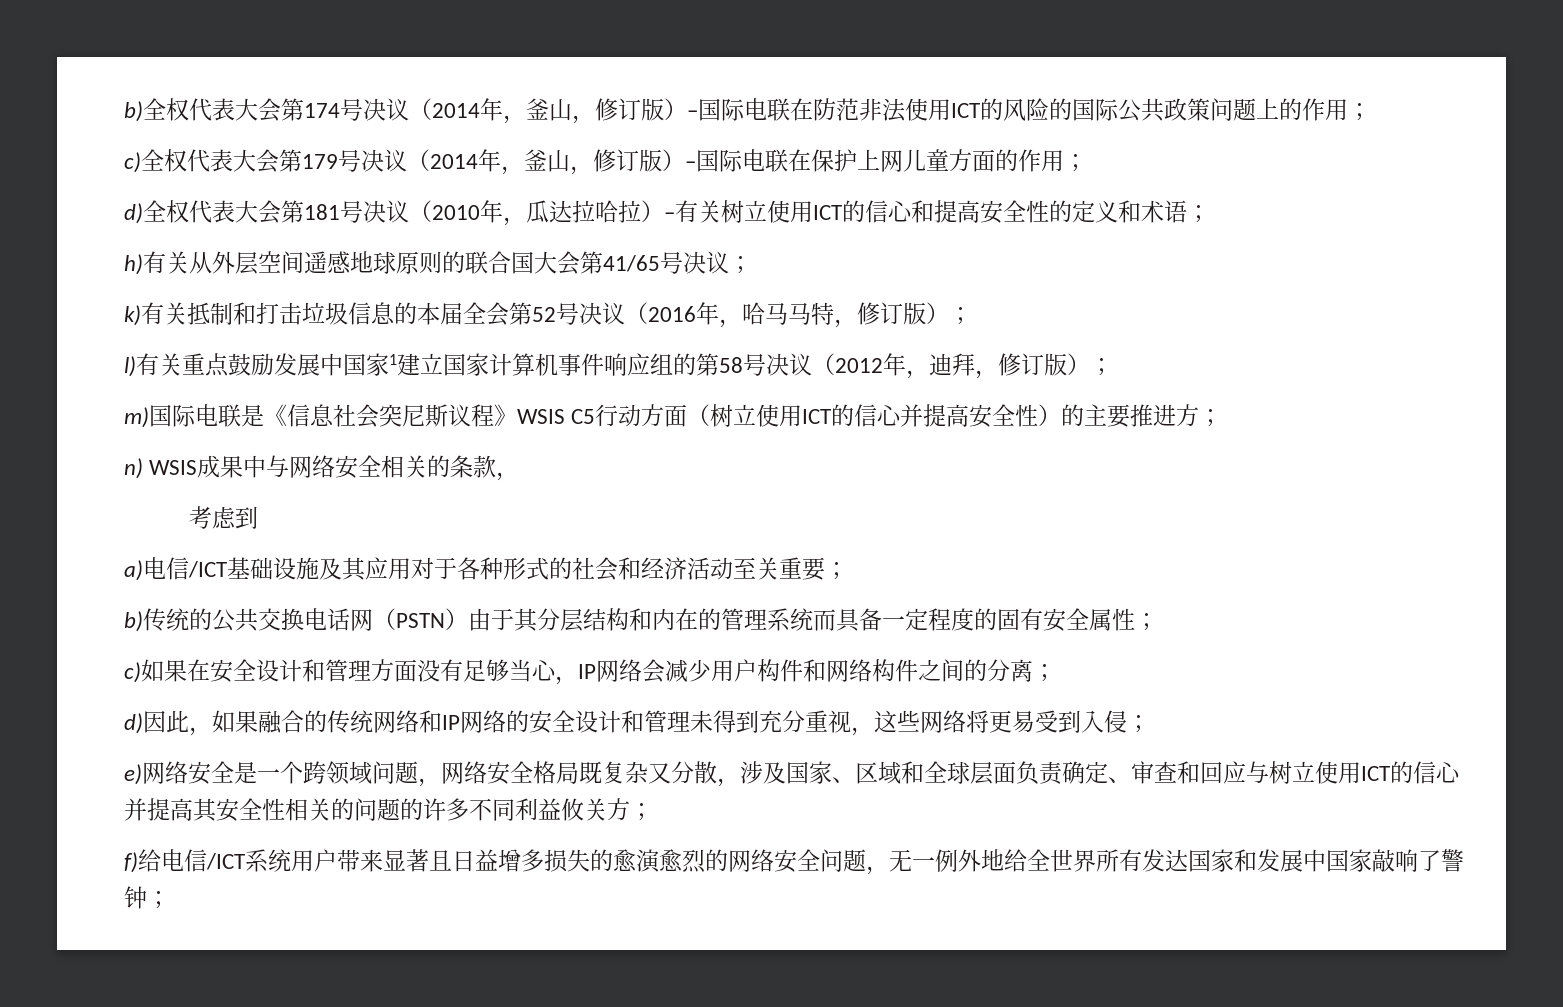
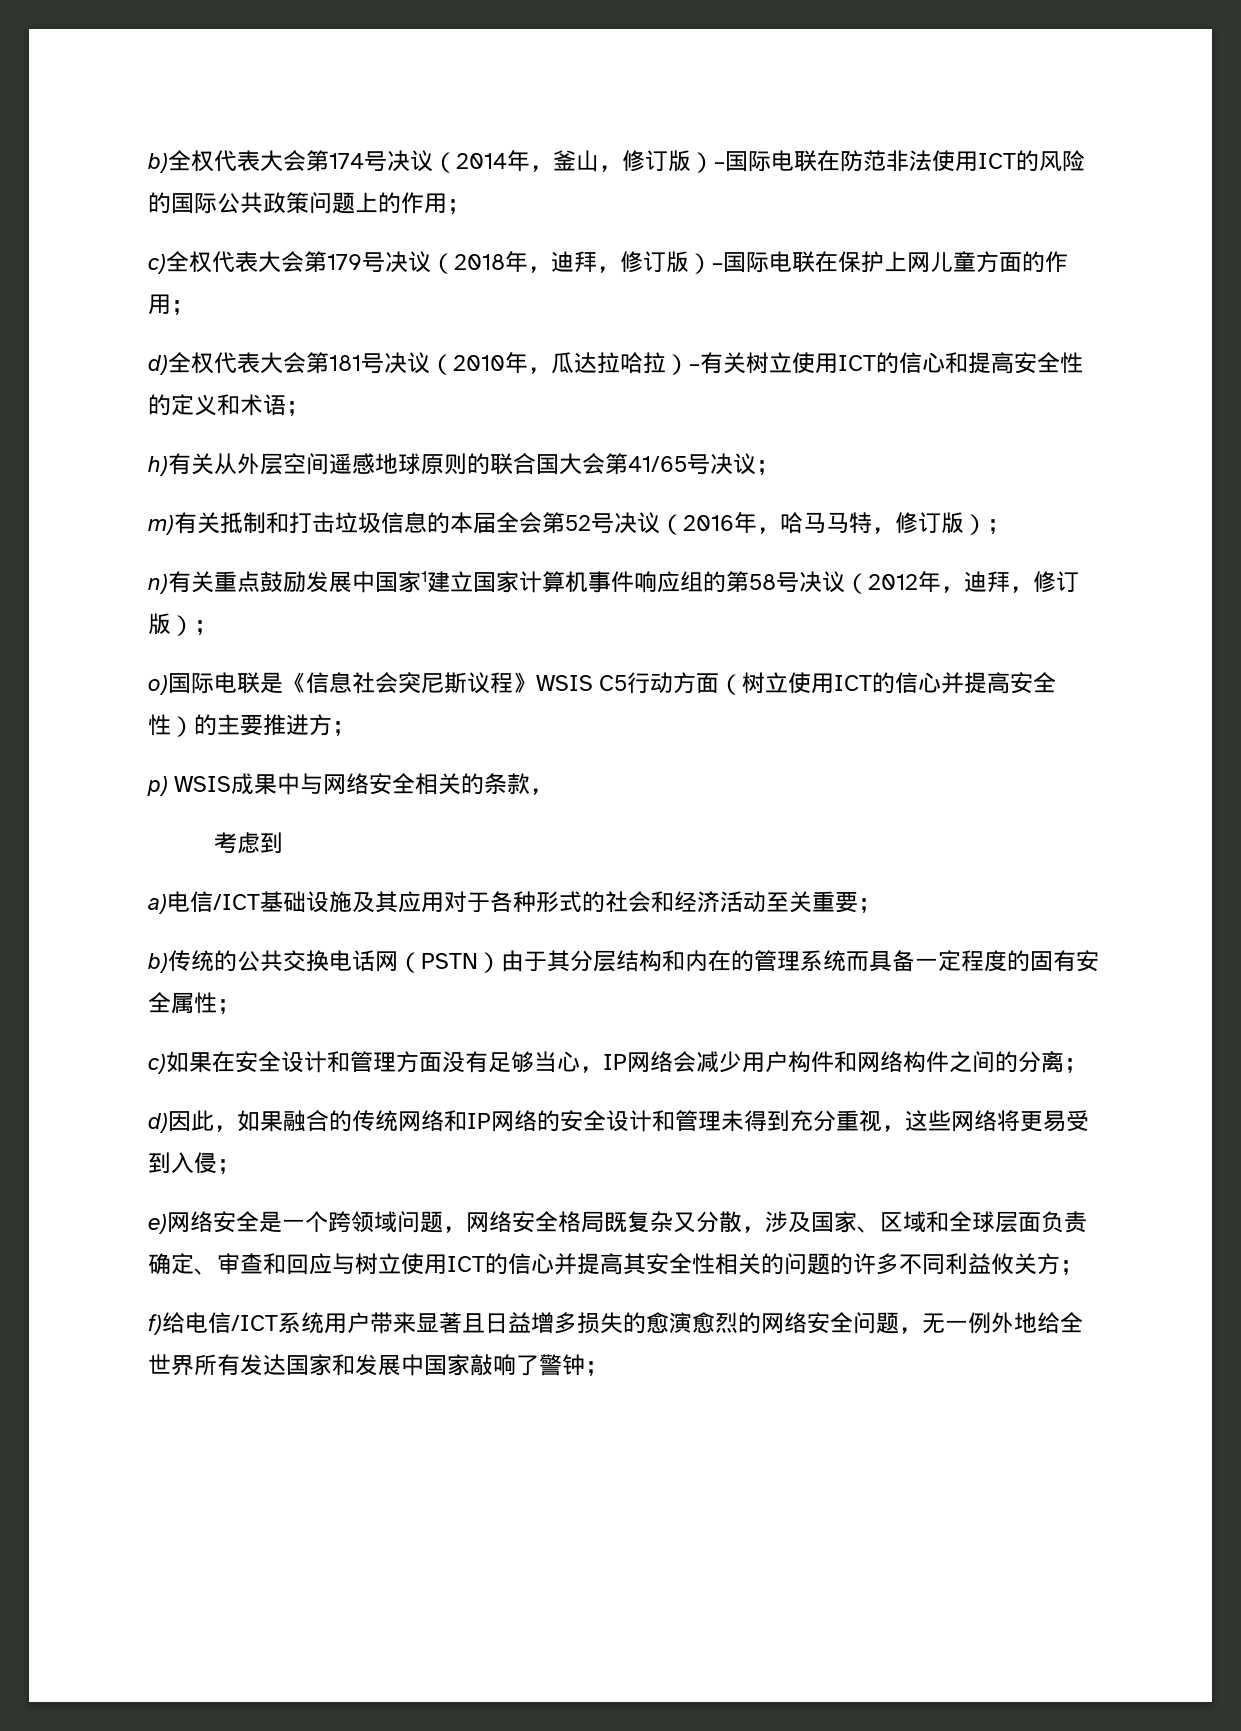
- c)全权代表大会第179号决议（2014年，釜山，修订版）–国际电联在保护上网儿童方面的作用；
+ c)全权代表大会第179号决议（2018年，迪拜，修订版）–国际电联在保护上网儿童方面的作用；
- k)有关抵制和打击垃圾信息的本届全会第52号决议（2016年，哈马马特，修订版）；
+ m)有关抵制和打击垃圾信息的本届全会第52号决议（2016年，哈马马特，修订版）；
- l)有关重点鼓励发展中国家1建立国家计算机事件响应组的第58号决议（2012年，迪拜，修订版）；
+ n)有关重点鼓励发展中国家1建立国家计算机事件响应组的第58号决议（2012年，迪拜，修订版）；
- m)国际电联是《信息社会突尼斯议程》WSIS C5行动方面（树立使用ICT的信心并提高安全性）的主要推进方；
+ o)国际电联是《信息社会突尼斯议程》WSIS C5行动方面（树立使用ICT的信心并提高安全性）的主要推进方；
- n) WSIS成果中与网络安全相关的条款，
+ p) WSIS成果中与网络安全相关的条款，

